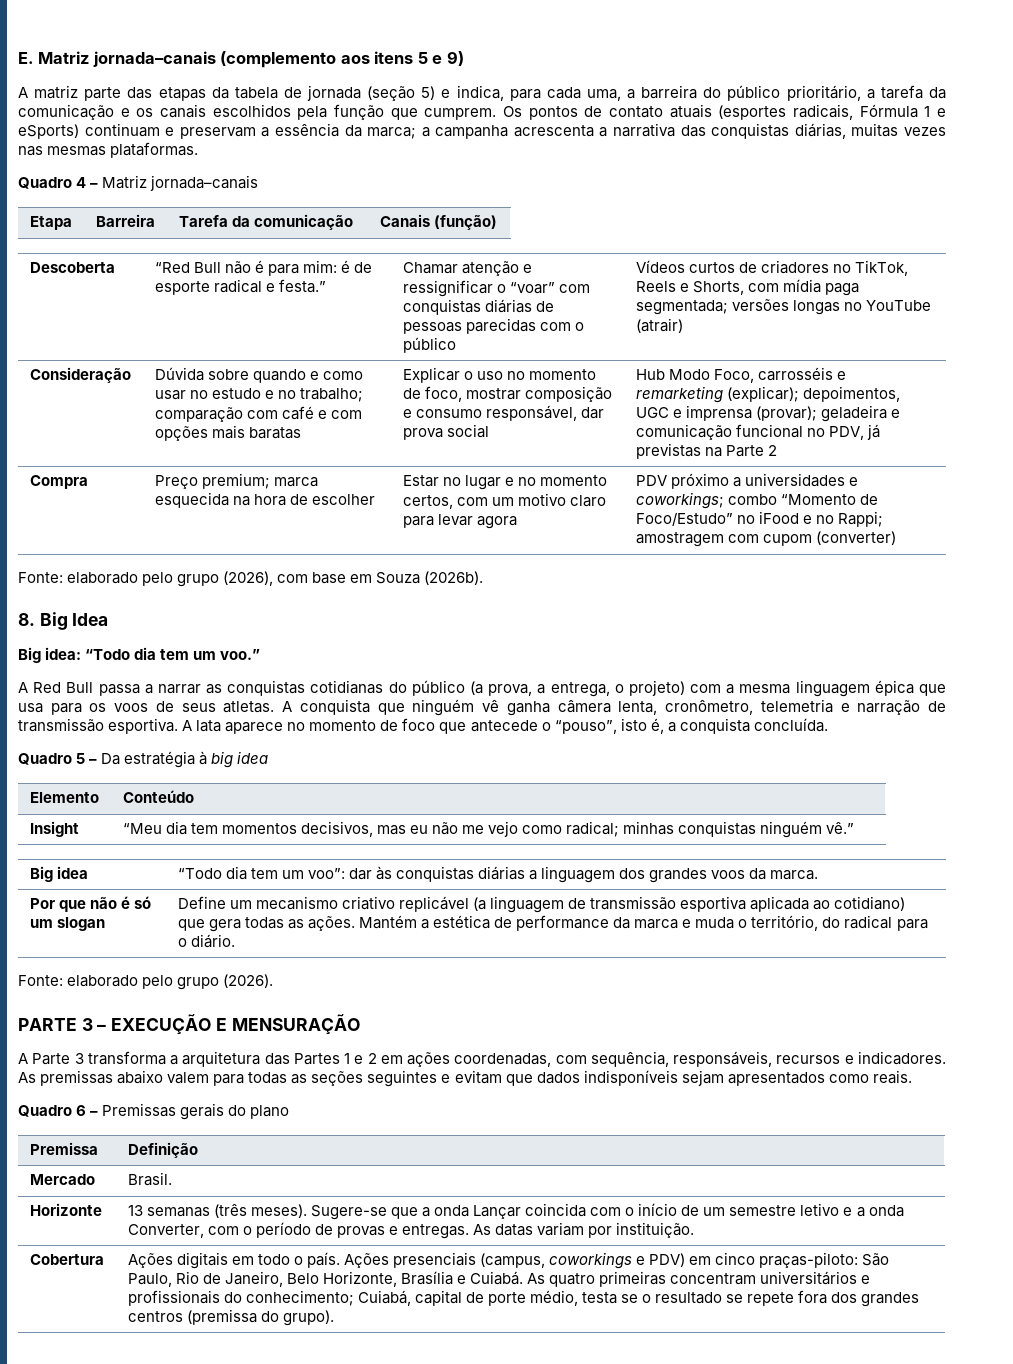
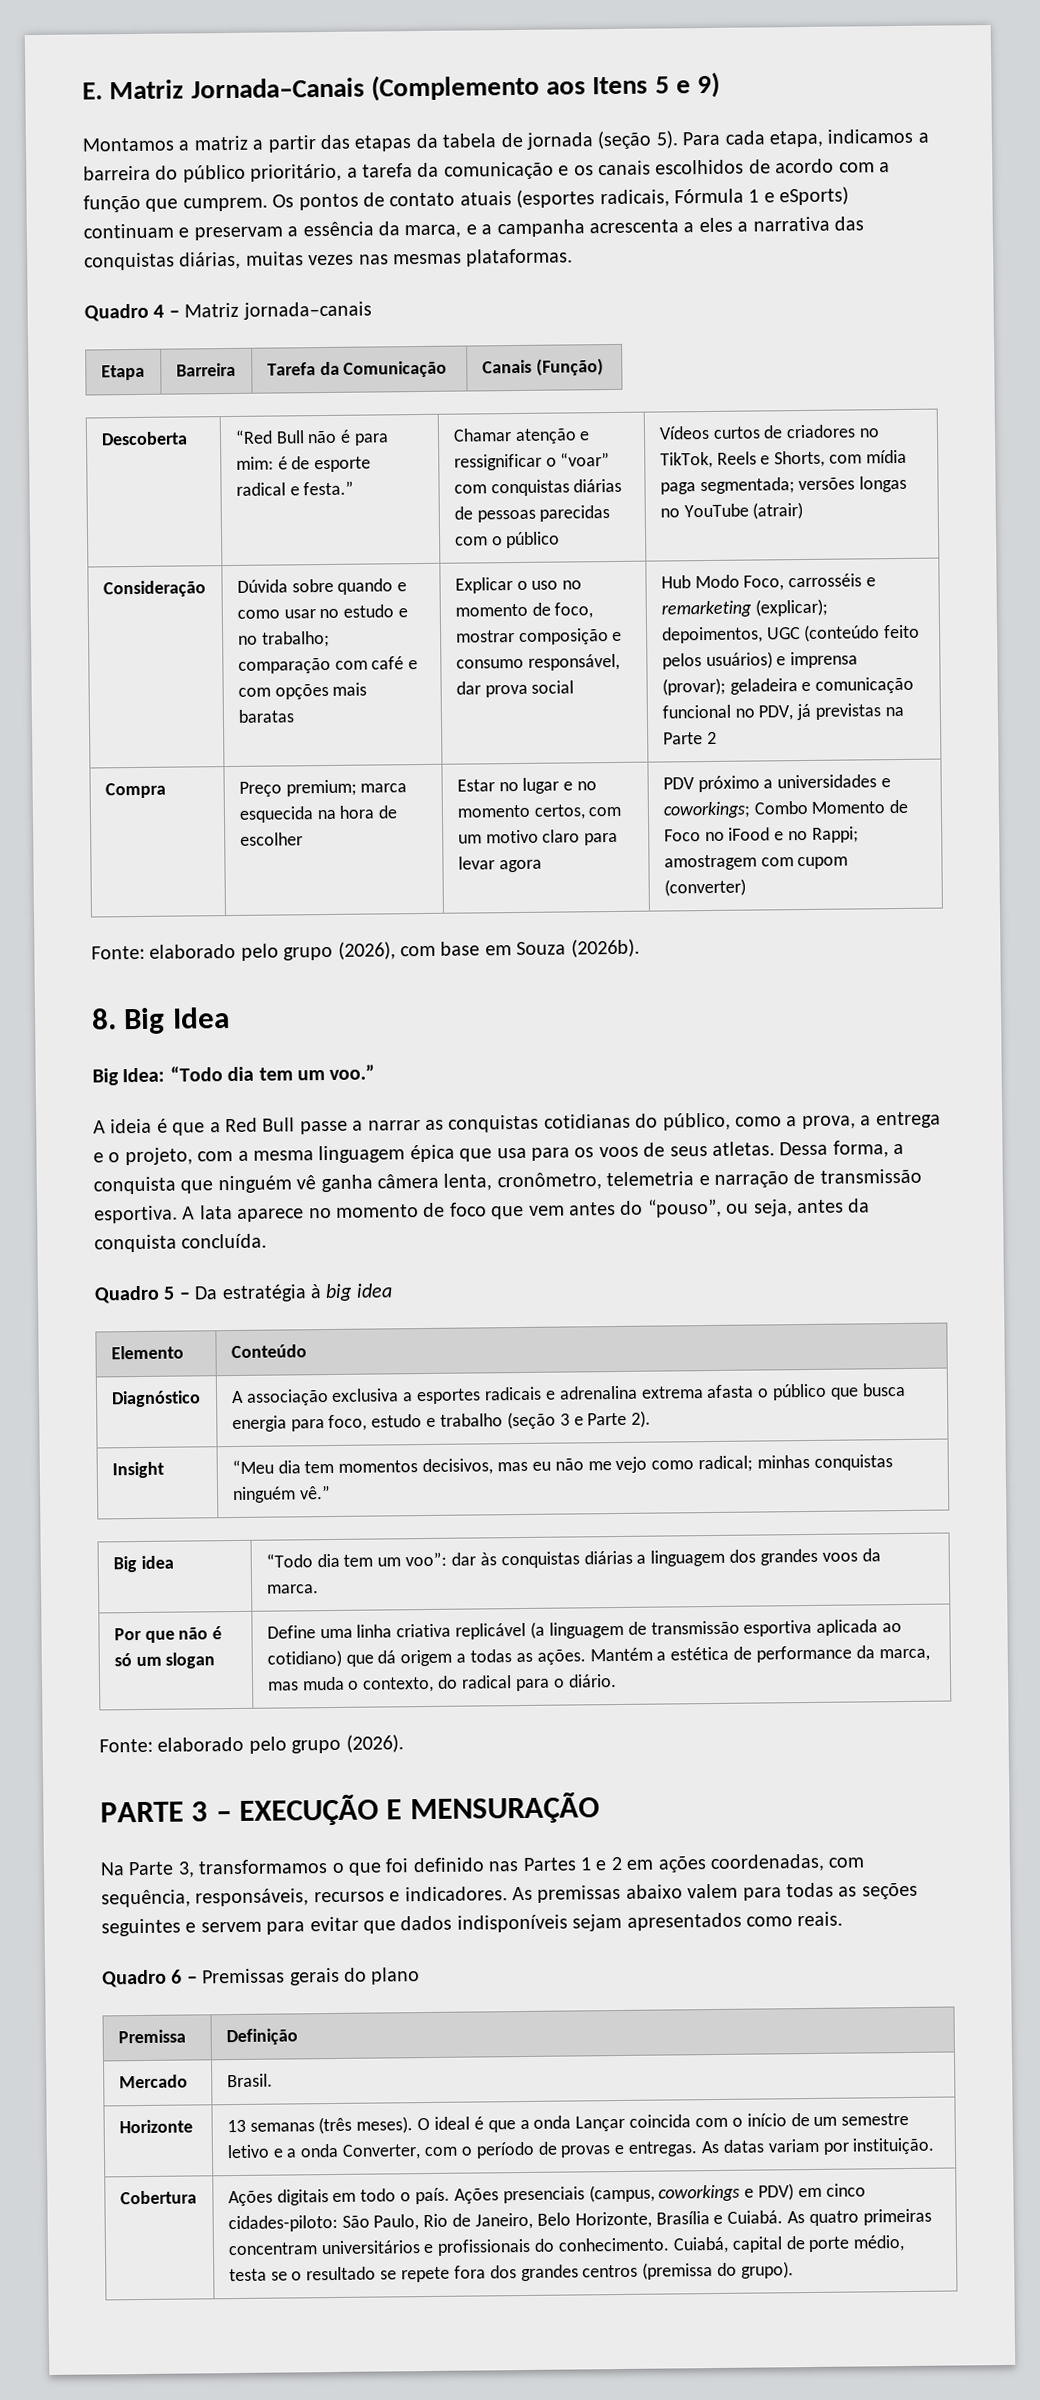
- E. Matriz jornada–canais (complemento aos itens 5 e 9)
+ E. Matriz Jornada–Canais (Complemento aos Itens 5 e 9)
- A matriz parte das etapas da tabela de jornada (seção 5) e indica, para cada uma, a barreira do público prioritário, a tarefa da comunicação e os canais escolhidos pela função que cumprem.
+ Montamos a matriz a partir das etapas da tabela de jornada (seção 5). Para cada etapa, indicamos a barreira do público prioritário, a tarefa da comunicação e os canais escolhidos de acordo com a função que cumprem.
- Os pontos de contato atuais (esportes radicais, Fórmula 1 e eSports) continuam e preservam a essência da marca; a campanha acrescenta a narrativa das conquistas diárias, muitas vezes nas mesmas plataformas.
+ Os pontos de contato atuais (esportes radicais, Fórmula 1 e eSports) continuam e preservam a essência da marca, e a campanha acrescenta a eles a narrativa das conquistas diárias, muitas vezes nas mesmas plataformas.
- Etapa | Barreira | Tarefa da comunicação | Canais (função)
+ Etapa | Barreira | Tarefa da Comunicação | Canais (Função)
- Hub Modo Foco, carrosséis e remarketing (explicar); depoimentos, UGC e imprensa (provar); geladeira e comunicação funcional no PDV, já previstas na Parte 2
+ Hub Modo Foco, carrosséis e remarketing (explicar); depoimentos, UGC (conteúdo feito pelos usuários) e imprensa (provar); geladeira e comunicação funcional no PDV, já previstas na Parte 2
- PDV próximo a universidades e coworkings; combo “Momento de Foco/Estudo” no iFood e no Rappi; amostragem com cupom (converter)
+ PDV próximo a universidades e coworkings; Combo Momento de Foco no iFood e no Rappi; amostragem com cupom (converter)
- Big idea: “Todo dia tem um voo.”
+ Big Idea: “Todo dia tem um voo.”
- A Red Bull passa a narrar as conquistas cotidianas do público (a prova, a entrega, o projeto) com a mesma linguagem épica que usa para os voos de seus atletas.
+ A ideia é que a Red Bull passe a narrar as conquistas cotidianas do público, como a prova, a entrega e o projeto, com a mesma linguagem épica que usa para os voos de seus atletas.
- A conquista que ninguém vê ganha câmera lenta, cronômetro, telemetria e narração de transmissão esportiva.
+ Dessa forma, a conquista que ninguém vê ganha câmera lenta, cronômetro, telemetria e narração de transmissão esportiva.
- A lata aparece no momento de foco que antecede o “pouso”, isto é, a conquista concluída.
+ A lata aparece no momento de foco que vem antes do “pouso”, ou seja, antes da conquista concluída.
+ Diagnóstico | A associação exclusiva a esportes radicais e adrenalina extrema afasta o público que busca energia para foco, estudo e trabalho (seção 3 e Parte 2).
- Define um mecanismo criativo replicável (a linguagem de transmissão esportiva aplicada ao cotidiano) que gera todas as ações.
+ Define uma linha criativa replicável (a linguagem de transmissão esportiva aplicada ao cotidiano) que dá origem a todas as ações.
- Mantém a estética de performance da marca e muda o território, do radical para o diário.
+ Mantém a estética de performance da marca, mas muda o contexto, do radical para o diário.
- A Parte 3 transforma a arquitetura das Partes 1 e 2 em ações coordenadas, com sequência, responsáveis, recursos e indicadores.
+ Na Parte 3, transformamos o que foi definido nas Partes 1 e 2 em ações coordenadas, com sequência, responsáveis, recursos e indicadores.
- As premissas abaixo valem para todas as seções seguintes e evitam que dados indisponíveis sejam apresentados como reais.
+ As premissas abaixo valem para todas as seções seguintes e servem para evitar que dados indisponíveis sejam apresentados como reais.
- Horizonte | 13 semanas (três meses). Sugere-se que a onda Lançar coincida com o início de um semestre letivo e a onda Converter, com o período de provas e entregas. As datas variam por instituição.
+ Horizonte | 13 semanas (três meses). O ideal é que a onda Lançar coincida com o início de um semestre letivo e a onda Converter, com o período de provas e entregas. As datas variam por instituição.
- Ações presenciais (campus, coworkings e PDV) em cinco praças-piloto: São Paulo, Rio de Janeiro, Belo Horizonte, Brasília e Cuiabá.
+ Ações presenciais (campus, coworkings e PDV) em cinco cidades-piloto: São Paulo, Rio de Janeiro, Belo Horizonte, Brasília e Cuiabá.
- As quatro primeiras concentram universitários e profissionais do conhecimento; Cuiabá, capital de porte médio, testa se o resultado se repete fora dos grandes centros (premissa do grupo).
+ As quatro primeiras concentram universitários e profissionais do conhecimento. Cuiabá, capital de porte médio, testa se o resultado se repete fora dos grandes centros (premissa do grupo).

